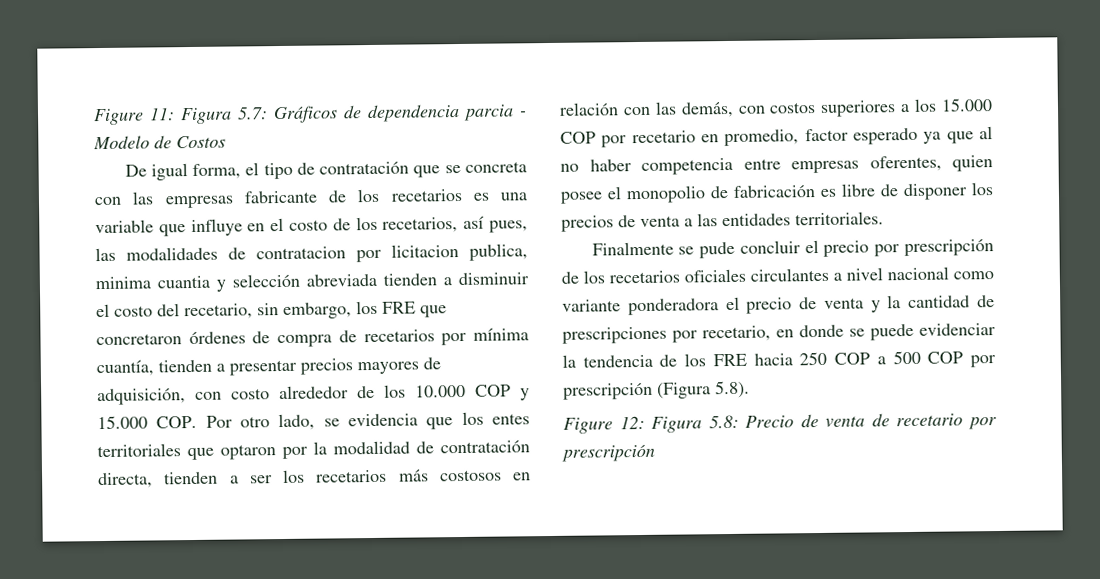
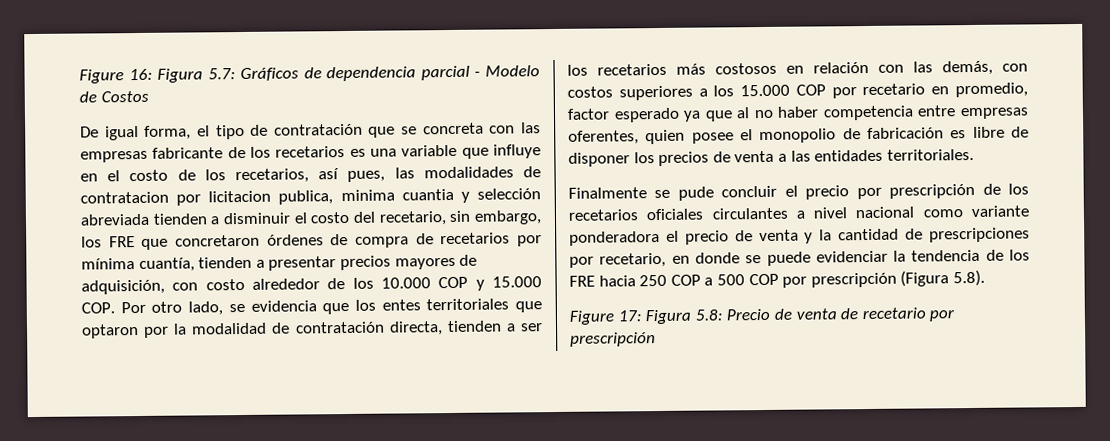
- Figure 11: Figura 5.7: Gráficos de dependencia parcia - Modelo de Costos
+ Figure 16: Figura 5.7: Gráficos de dependencia parcial - Modelo de Costos
- Figure 12: Figura 5.8: Precio de venta de recetario por prescripción
+ Figure 17: Figura 5.8: Precio de venta de recetario por prescripción

